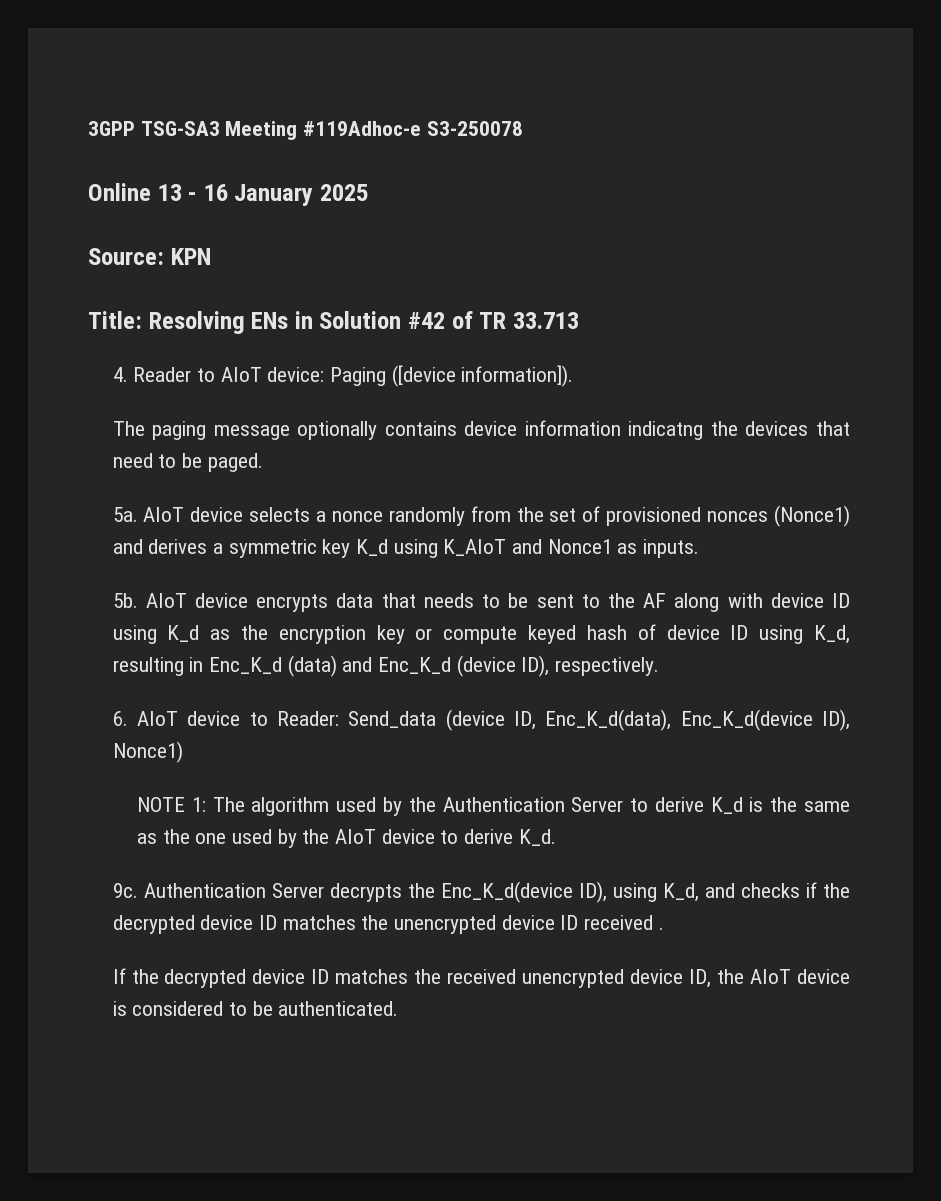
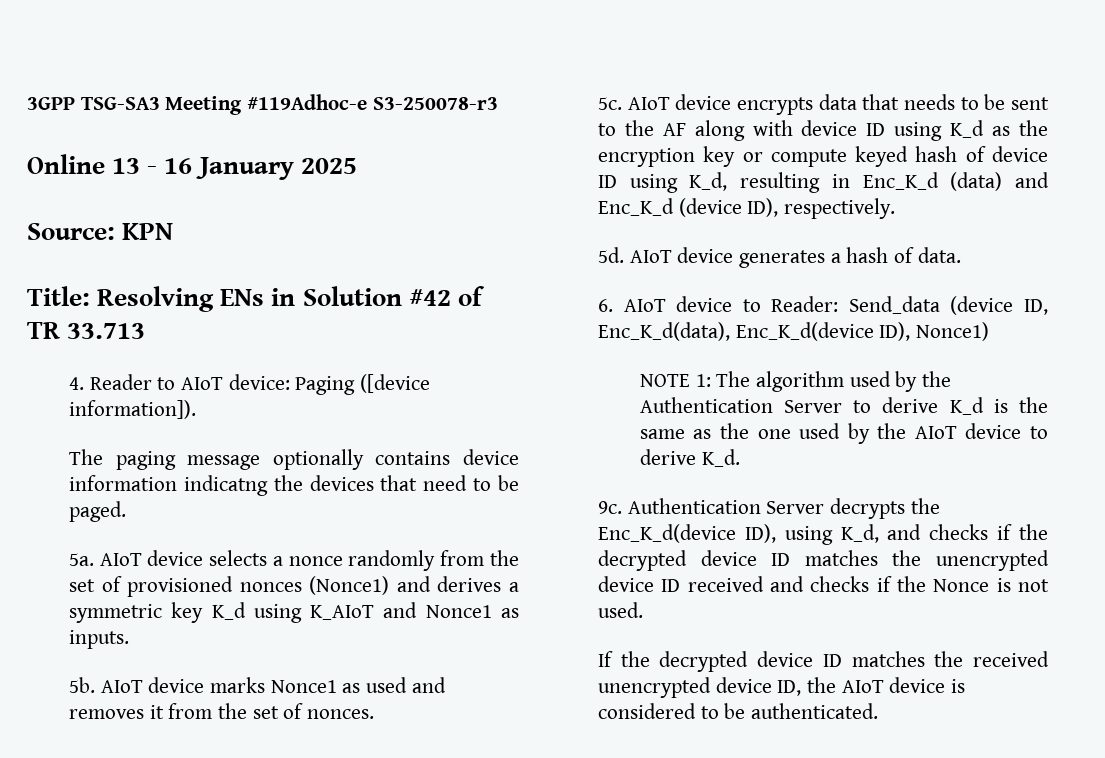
- 3GPP TSG-SA3 Meeting #119Adhoc-e S3-250078
+ 3GPP TSG-SA3 Meeting #119Adhoc-e S3-250078-r3
- AIoT device encrypts data that needs to be sent to the AF along with device ID using K_d as the encryption key or compute keyed hash of device ID using K_d, resulting in Enc_K_d (data) and Enc_K_d (device ID), respectively.
+ AIoT device marks Nonce1 as used and removes it from the set of nonces.
+ 5c. AIoT device encrypts data that needs to be sent to the AF along with device ID using K_d as the encryption key or compute keyed hash of device ID using K_d, resulting in Enc_K_d (data) and Enc_K_d (device ID), respectively.
+ 5d. AIoT device generates a hash of data.
- Authentication Server decrypts the Enc_K_d(device ID), using K_d, and checks if the decrypted device ID matches the unencrypted device ID received .
+ Authentication Server decrypts the Enc_K_d(device ID), using K_d, and checks if the decrypted device ID matches the unencrypted device ID received and checks if the Nonce is not used.

